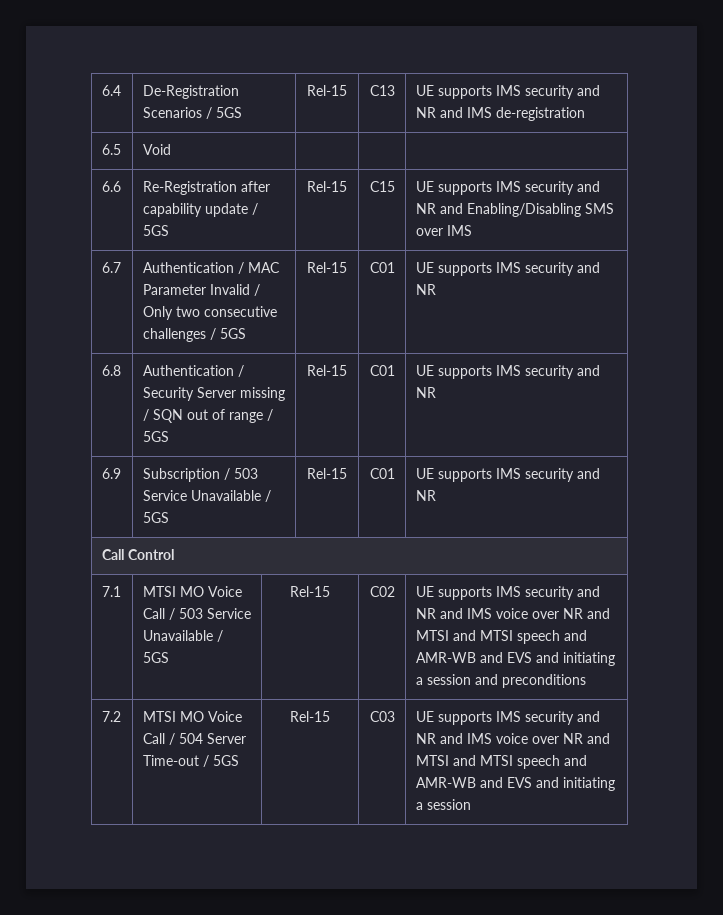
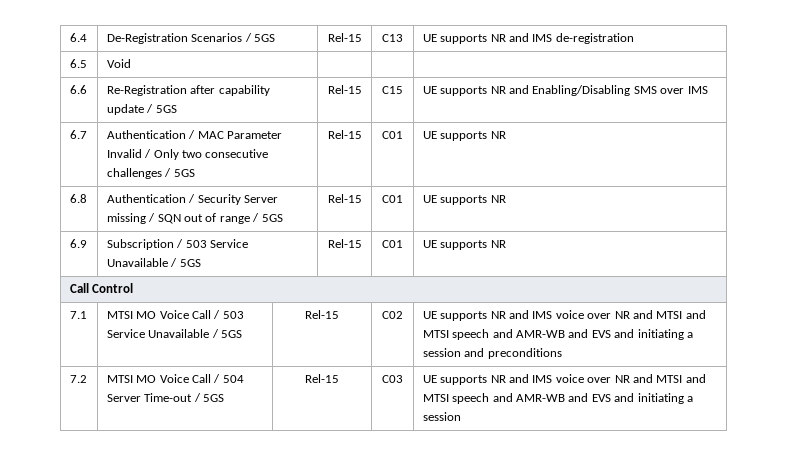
- 6.4 | De-Registration Scenarios / 5GS | Rel-15 | C13 | UE supports IMS security and NR and IMS de-registration
+ 6.4 | De-Registration Scenarios / 5GS | Rel-15 | C13 | UE supports NR and IMS de-registration
- 6.6 | Re-Registration after capability update / 5GS | Rel-15 | C15 | UE supports IMS security and NR and Enabling/Disabling SMS over IMS
+ 6.6 | Re-Registration after capability update / 5GS | Rel-15 | C15 | UE supports NR and Enabling/Disabling SMS over IMS
- 6.7 | Authentication / MAC Parameter Invalid / Only two consecutive challenges / 5GS | Rel-15 | C01 | UE supports IMS security and NR
+ 6.7 | Authentication / MAC Parameter Invalid / Only two consecutive challenges / 5GS | Rel-15 | C01 | UE supports NR
- 6.8 | Authentication / Security Server missing / SQN out of range / 5GS | Rel-15 | C01 | UE supports IMS security and NR
+ 6.8 | Authentication / Security Server missing / SQN out of range / 5GS | Rel-15 | C01 | UE supports NR
- 6.9 | Subscription / 503 Service Unavailable / 5GS | Rel-15 | C01 | UE supports IMS security and NR
+ 6.9 | Subscription / 503 Service Unavailable / 5GS | Rel-15 | C01 | UE supports NR
- 7.1 | MTSI MO Voice Call / 503 Service Unavailable / 5GS | Rel-15 | C02 | UE supports IMS security and NR and IMS voice over NR and MTSI and MTSI speech and AMR-WB and EVS and initiating a session and preconditions
+ 7.1 | MTSI MO Voice Call / 503 Service Unavailable / 5GS | Rel-15 | C02 | UE supports NR and IMS voice over NR and MTSI and MTSI speech and AMR-WB and EVS and initiating a session and preconditions
- 7.2 | MTSI MO Voice Call / 504 Server Time-out / 5GS | Rel-15 | C03 | UE supports IMS security and NR and IMS voice over NR and MTSI and MTSI speech and AMR-WB and EVS and initiating a session
+ 7.2 | MTSI MO Voice Call / 504 Server Time-out / 5GS | Rel-15 | C03 | UE supports NR and IMS voice over NR and MTSI and MTSI speech and AMR-WB and EVS and initiating a session

